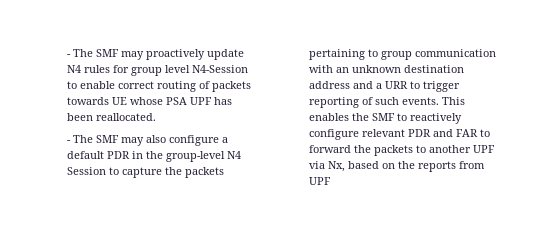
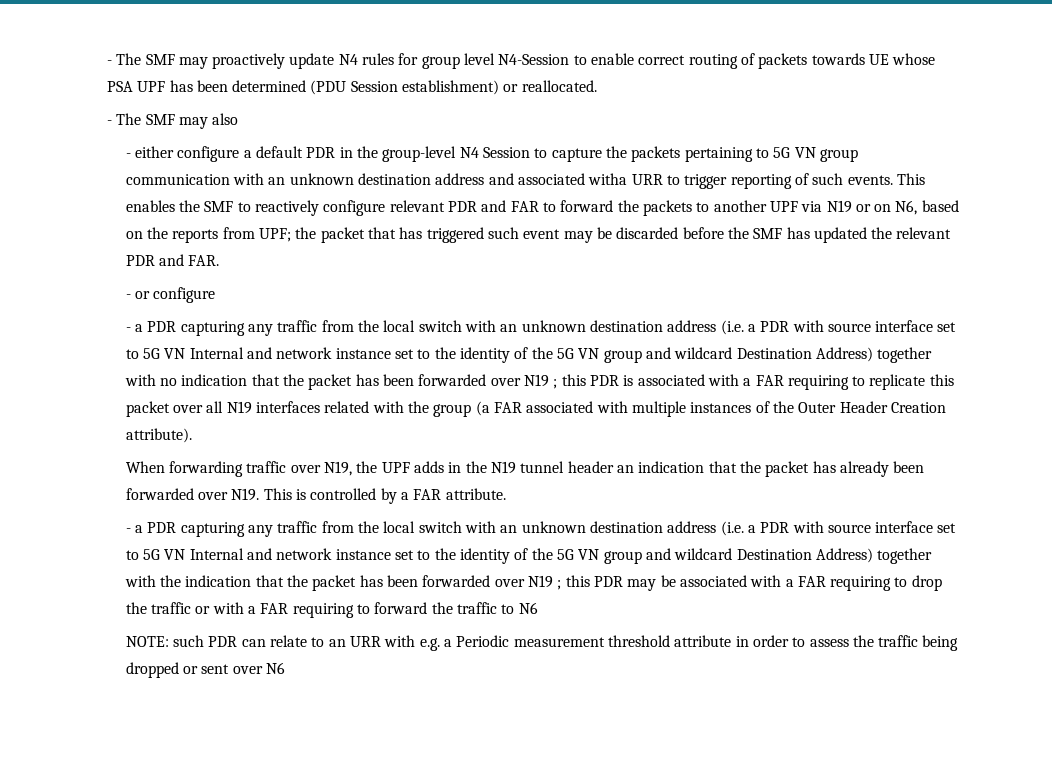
- - The SMF may proactively update N4 rules for group level N4-Session to enable correct routing of packets towards UE whose PSA UPF has been reallocated.
+ - The SMF may proactively update N4 rules for group level N4-Session to enable correct routing of packets towards UE whose PSA UPF has been determined (PDU Session establishment) or reallocated.
- - The SMF may also configure a default PDR in the group-level N4 Session to capture the packets pertaining to group communication with an unknown destination address and a URR to trigger reporting of such events.
+ - The SMF may also
+ - either configure a default PDR in the group-level N4 Session to capture the packets pertaining to 5G VN group communication with an unknown destination address and associated witha URR to trigger reporting of such events.
- This enables the SMF to reactively configure relevant PDR and FAR to forward the packets to another UPF via Nx, based on the reports from UPF
+ This enables the SMF to reactively configure relevant PDR and FAR to forward the packets to another UPF via N19 or on N6, based on the reports from UPF; the packet that has triggered such event may be discarded before the SMF has updated the relevant PDR and FAR.
+ - or configure
+ - a PDR capturing any traffic from the local switch with an unknown destination address (i.e. a PDR with source interface set to 5G VN Internal and network instance set to the identity of the 5G VN group and wildcard Destination Address) together with no indication that the packet has been forwarded over N19 ; this PDR is associated with a FAR requiring to replicate this packet over all N19 interfaces related with the group (a FAR associated with multiple instances of the Outer Header Creation attribute).
+ When forwarding traffic over N19, the UPF adds in the N19 tunnel header an indication that the packet has already been forwarded over N19. This is controlled by a FAR attribute.
+ - a PDR capturing any traffic from the local switch with an unknown destination address (i.e. a PDR with source interface set to 5G VN Internal and network instance set to the identity of the 5G VN group and wildcard Destination Address) together with the indication that the packet has been forwarded over N19 ; this PDR may be associated with a FAR requiring to drop the traffic or with a FAR requiring to forward the traffic to N6
+ NOTE: such PDR can relate to an URR with e.g. a Periodic measurement threshold attribute in order to assess the traffic being dropped or sent over N6

